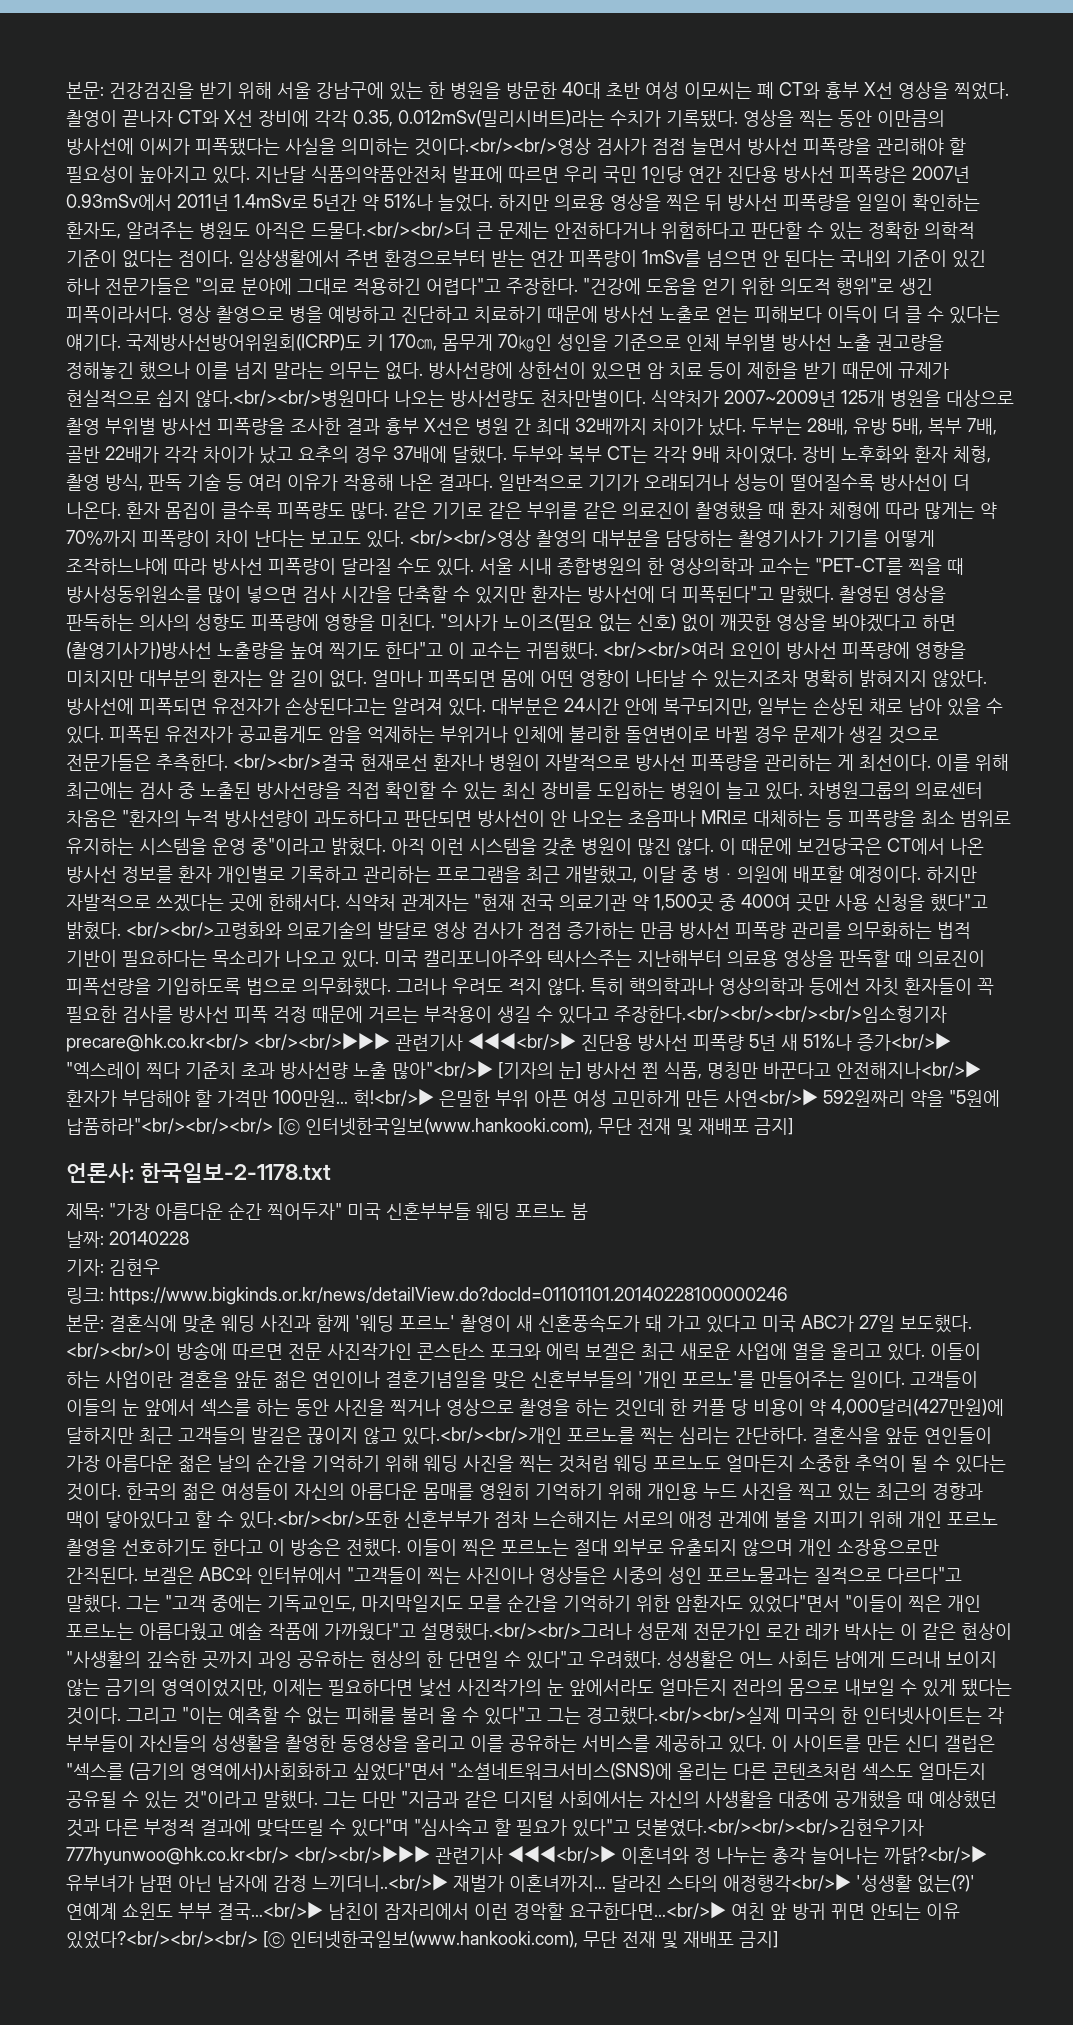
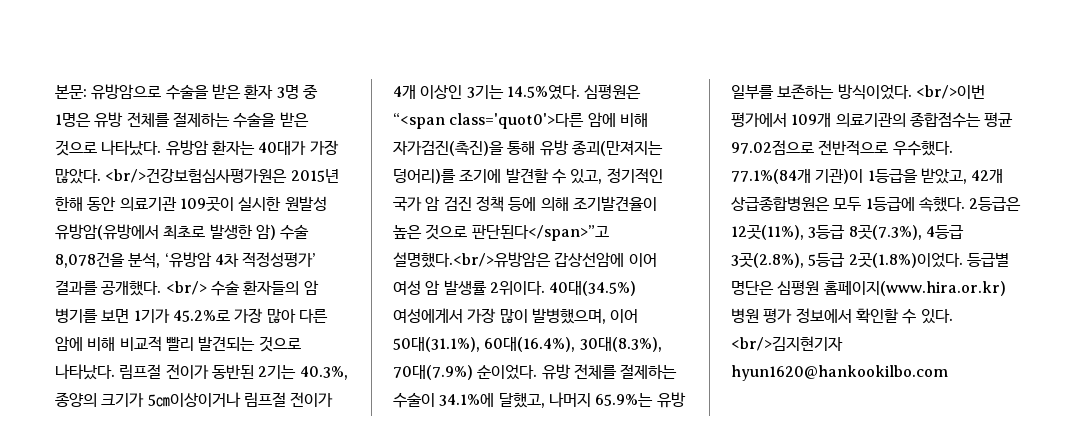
- 본문: 건강검진을 받기 위해 서울 강남구에 있는 한 병원을 방문한 40대 초반 여성 이모씨는 폐 CT와 흉부 X선 영상을 찍었다. 촬영이 끝나자 CT와 X선 장비에 각각 0.35, 0.012mSv(밀리시버트)라는 수치가 기록됐다. 영상을 찍는 동안 이만큼의 방사선에 이씨가 피폭됐다는 사실을 의미하는 것이다.<br/><br/>영상 검사가 점점 늘면서 방사선 피폭량을 관리해야 할 필요성이 높아지고 있다. 지난달 식품의약품안전처 발표에 따르면 우리 국민 1인당 연간 진단용 방사선 피폭량은 2007년 0.93mSv에서 2011년 1.4mSv로 5년간 약 51%나 늘었다. 하지만 의료용 영상을 찍은 뒤 방사선 피폭량을 일일이 확인하는 환자도, 알려주는 병원도 아직은 드물다.<br/><br/>더 큰 문제는 안전하다거나 위험하다고 판단할 수 있는 정확한 의학적 기준이 없다는 점이다. 일상생활에서 주변 환경으로부터 받는 연간 피폭량이 1mSv를 넘으면 안 된다는 국내외 기준이 있긴 하나 전문가들은 "의료 분야에 그대로 적용하긴 어렵다"고 주장한다. "건강에 도움을 얻기 위한 의도적 행위"로 생긴 피폭이라서다. 영상 촬영으로 병을 예방하고 진단하고 치료하기 때문에 방사선 노출로 얻는 피해보다 이득이 더 클 수 있다는 얘기다. 국제방사선방어위원회(ICRP)도 키 170㎝, 몸무게 70㎏인 성인을 기준으로 인체 부위별 방사선 노출 권고량을 정해놓긴 했으나 이를 넘지 말라는 의무는 없다. 방사선량에 상한선이 있으면 암 치료 등이 제한을 받기 때문에 규제가 현실적으로 쉽지 않다.<br/><br/>병원마다 나오는 방사선량도 천차만별이다. 식약처가 2007~2009년 125개 병원을 대상으로 촬영 부위별 방사선 피폭량을 조사한 결과 흉부 X선은 병원 간 최대 32배까지 차이가 났다. 두부는 28배, 유방 5배, 복부 7배, 골반 22배가 각각 차이가 났고 요추의 경우 37배에 달했다. 두부와 복부 CT는 각각 9배 차이였다. 장비 노후화와 환자 체형, 촬영 방식, 판독 기술 등 여러 이유가 작용해 나온 결과다. 일반적으로 기기가 오래되거나 성능이 떨어질수록 방사선이 더 나온다. 환자 몸집이 클수록 피폭량도 많다. 같은 기기로 같은 부위를 같은 의료진이 촬영했을 때 환자 체형에 따라 많게는 약 70％까지 피폭량이 차이 난다는 보고도 있다. <br/><br/>영상 촬영의 대부분을 담당하는 촬영기사가 기기를 어떻게 조작하느냐에 따라 방사선 피폭량이 달라질 수도 있다. 서울 시내 종합병원의 한 영상의학과 교수는 "PET-CT를 찍을 때 방사성동위원소를 많이 넣으면 검사 시간을 단축할 수 있지만 환자는 방사선에 더 피폭된다"고 말했다. 촬영된 영상을 판독하는 의사의 성향도 피폭량에 영향을 미친다. "의사가 노이즈(필요 없는 신호) 없이 깨끗한 영상을 봐야겠다고 하면 (촬영기사가)방사선 노출량을 높여 찍기도 한다"고 이 교수는 귀띔했다. <br/><br/>여러 요인이 방사선 피폭량에 영향을 미치지만 대부분의 환자는 알 길이 없다. 얼마나 피폭되면 몸에 어떤 영향이 나타날 수 있는지조차 명확히 밝혀지지 않았다. 방사선에 피폭되면 유전자가 손상된다고는 알려져 있다. 대부분은 24시간 안에 복구되지만, 일부는 손상된 채로 남아 있을 수 있다. 피폭된 유전자가 공교롭게도 암을 억제하는 부위거나 인체에 불리한 돌연변이로 바뀔 경우 문제가 생길 것으로 전문가들은 추측한다. <br/><br/>결국 현재로선 환자나 병원이 자발적으로 방사선 피폭량을 관리하는 게 최선이다. 이를 위해 최근에는 검사 중 노출된 방사선량을 직접 확인할 수 있는 최신 장비를 도입하는 병원이 늘고 있다. 차병원그룹의 의료센터 차움은 "환자의 누적 방사선량이 과도하다고 판단되면 방사선이 안 나오는 초음파나 MRI로 대체하는 등 피폭량을 최소 범위로 유지하는 시스템을 운영 중"이라고 밝혔다. 아직 이런 시스템을 갖춘 병원이 많진 않다. 이 때문에 보건당국은 CT에서 나온 방사선 정보를 환자 개인별로 기록하고 관리하는 프로그램을 최근 개발했고, 이달 중 병ㆍ의원에 배포할 예정이다. 하지만 자발적으로 쓰겠다는 곳에 한해서다. 식약처 관계자는 "현재 전국 의료기관 약 1,500곳 중 400여 곳만 사용 신청을 했다"고 밝혔다. <br/><br/>고령화와 의료기술의 발달로 영상 검사가 점점 증가하는 만큼 방사선 피폭량 관리를 의무화하는 법적 기반이 필요하다는 목소리가 나오고 있다. 미국 캘리포니아주와 텍사스주는 지난해부터 의료용 영상을 판독할 때 의료진이 피폭선량을 기입하도록 법으로 의무화했다. 그러나 우려도 적지 않다. 특히 핵의학과나 영상의학과 등에선 자칫 환자들이 꼭 필요한 검사를 방사선 피폭 걱정 때문에 거르는 부작용이 생길 수 있다고 주장한다.<br/><br/><br/><br/>임소형기자 precare@hk.co.kr<br/> <br/><br/>▶▶▶ 관련기사 ◀◀◀<br/>▶ 진단용 방사선 피폭량 5년 새 51%나 증가<br/>▶ "엑스레이 찍다 기준치 초과 방사선량 노출 많아"<br/>▶ [기자의 눈] 방사선 쬔 식품, 명칭만 바꾼다고 안전해지나<br/>▶ 환자가 부담해야 할 가격만 100만원… 헉!<br/>▶ 은밀한 부위 아픈 여성 고민하게 만든 사연<br/>▶ 592원짜리 약을 "5원에 납품하라"<br/><br/><br/> [ⓒ 인터넷한국일보(www.hankooki.com), 무단 전재 및 재배포 금지]
- 언론사: 한국일보-2-1178.txt
- 제목: "가장 아름다운 순간 찍어두자" 미국 신혼부부들 웨딩 포르노 붐
- 날짜: 20140228
- 기자: 김현우
- 링크: https://www.bigkinds.or.kr/news/detailView.do?docId=01101101.20140228100000246
- 본문: 결혼식에 맞춘 웨딩 사진과 함께 '웨딩 포르노' 촬영이 새 신혼풍속도가 돼 가고 있다고 미국 ABC가 27일 보도했다. <br/><br/>이 방송에 따르면 전문 사진작가인 콘스탄스 포크와 에릭 보겔은 최근 새로운 사업에 열을 올리고 있다. 이들이 하는 사업이란 결혼을 앞둔 젊은 연인이나 결혼기념일을 맞은 신혼부부들의 '개인 포르노'를 만들어주는 일이다. 고객들이 이들의 눈 앞에서 섹스를 하는 동안 사진을 찍거나 영상으로 촬영을 하는 것인데 한 커플 당 비용이 약 4,000달러(427만원)에 달하지만 최근 고객들의 발길은 끊이지 않고 있다.<br/><br/>개인 포르노를 찍는 심리는 간단하다. 결혼식을 앞둔 연인들이 가장 아름다운 젊은 날의 순간을 기억하기 위해 웨딩 사진을 찍는 것처럼 웨딩 포르노도 얼마든지 소중한 추억이 될 수 있다는 것이다. 한국의 젊은 여성들이 자신의 아름다운 몸매를 영원히 기억하기 위해 개인용 누드 사진을 찍고 있는 최근의 경향과 맥이 닿아있다고 할 수 있다.<br/><br/>또한 신혼부부가 점차 느슨해지는 서로의 애정 관계에 불을 지피기 위해 개인 포르노 촬영을 선호하기도 한다고 이 방송은 전했다. 이들이 찍은 포르노는 절대 외부로 유출되지 않으며 개인 소장용으로만 간직된다. 보겔은 ABC와 인터뷰에서 "고객들이 찍는 사진이나 영상들은 시중의 성인 포르노물과는 질적으로 다르다"고 말했다. 그는 "고객 중에는 기독교인도, 마지막일지도 모를 순간을 기억하기 위한 암환자도 있었다"면서 "이들이 찍은 개인 포르노는 아름다웠고 예술 작품에 가까웠다"고 설명했다.<br/><br/>그러나 성문제 전문가인 로간 레카 박사는 이 같은 현상이 "사생활의 깊숙한 곳까지 과잉 공유하는 현상의 한 단면일 수 있다"고 우려했다. 성생활은 어느 사회든 남에게 드러내 보이지 않는 금기의 영역이었지만, 이제는 필요하다면 낯선 사진작가의 눈 앞에서라도 얼마든지 전라의 몸으로 내보일 수 있게 됐다는 것이다. 그리고 "이는 예측할 수 없는 피해를 불러 올 수 있다"고 그는 경고했다.<br/><br/>실제 미국의 한 인터넷사이트는 각 부부들이 자신들의 성생활을 촬영한 동영상을 올리고 이를 공유하는 서비스를 제공하고 있다. 이 사이트를 만든 신디 갤럽은 "섹스를 (금기의 영역에서)사회화하고 싶었다"면서 "소셜네트워크서비스(SNS)에 올리는 다른 콘텐츠처럼 섹스도 얼마든지 공유될 수 있는 것"이라고 말했다. 그는 다만 "지금과 같은 디지털 사회에서는 자신의 사생활을 대중에 공개했을 때 예상했던 것과 다른 부정적 결과에 맞닥뜨릴 수 있다"며 "심사숙고 할 필요가 있다"고 덧붙였다.<br/><br/><br/>김현우기자 777hyunwoo@hk.co.kr<br/> <br/><br/>▶▶▶ 관련기사 ◀◀◀<br/>▶ 이혼녀와 정 나누는 총각 늘어나는 까닭?<br/>▶ 유부녀가 남편 아닌 남자에 감정 느끼더니..<br/>▶ 재벌가 이혼녀까지… 달라진 스타의 애정행각<br/>▶ '성생활 없는(?)' 연예계 쇼윈도 부부 결국…<br/>▶ 남친이 잠자리에서 이런 경악할 요구한다면…<br/>▶ 여친 앞 방귀 뀌면 안되는 이유 있었다?<br/><br/><br/> [ⓒ 인터넷한국일보(www.hankooki.com), 무단 전재 및 재배포 금지]
+ 본문: 유방암으로 수술을 받은 환자 3명 중 1명은 유방 전체를 절제하는 수술을 받은 것으로 나타났다. 유방암 환자는 40대가 가장 많았다. <br/>건강보험심사평가원은 2015년 한해 동안 의료기관 109곳이 실시한 원발성 유방암(유방에서 최초로 발생한 암) 수술 8,078건을 분석, ‘유방암 4차 적정성평가’ 결과를 공개했다. <br/> 수술 환자들의 암 병기를 보면 1기가 45.2%로 가장 많아 다른 암에 비해 비교적 빨리 발견되는 것으로 나타났다. 림프절 전이가 동반된 2기는 40.3%, 종양의 크기가 5㎝이상이거나 림프절 전이가 4개 이상인 3기는 14.5%였다. 심평원은 “<span class='quot0'>다른 암에 비해 자가검진(촉진)을 통해 유방 종괴(만져지는 덩어리)를 조기에 발견할 수 있고, 정기적인 국가 암 검진 정책 등에 의해 조기발견율이 높은 것으로 판단된다</span>”고 설명했다.<br/>유방암은 갑상선암에 이어 여성 암 발생률 2위이다. 40대(34.5%) 여성에게서 가장 많이 발병했으며, 이어 50대(31.1%), 60대(16.4%), 30대(8.3%), 70대(7.9%) 순이었다. 유방 전체를 절제하는 수술이 34.1%에 달했고, 나머지 65.9%는 유방 일부를 보존하는 방식이었다. <br/>이번 평가에서 109개 의료기관의 종합점수는 평균 97.02점으로 전반적으로 우수했다. 77.1%(84개 기관)이 1등급을 받았고, 42개 상급종합병원은 모두 1등급에 속했다. 2등급은 12곳(11%), 3등급 8곳(7.3%), 4등급 3곳(2.8%), 5등급 2곳(1.8%)이었다. 등급별 명단은 심평원 홈페이지(www.hira.or.kr) 병원 평가 정보에서 확인할 수 있다. <br/>김지현기자 hyun1620@hankookilbo.com

